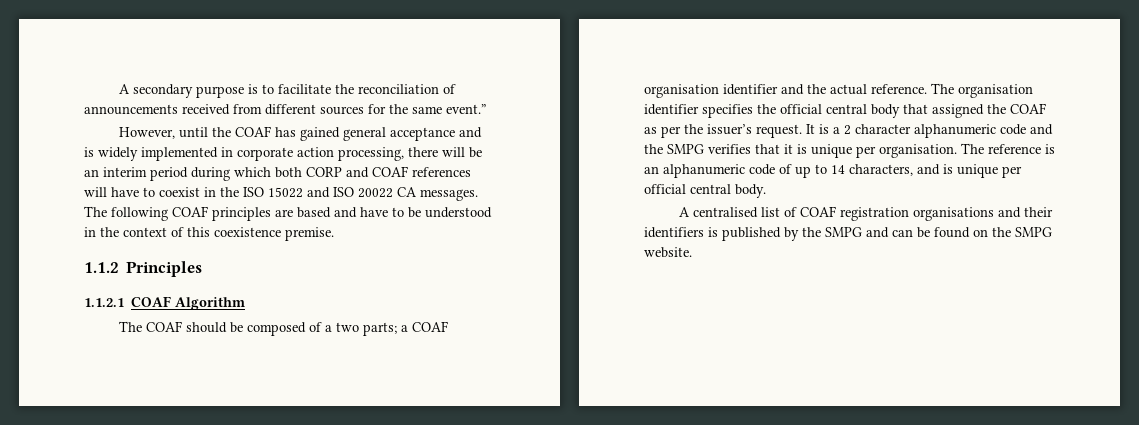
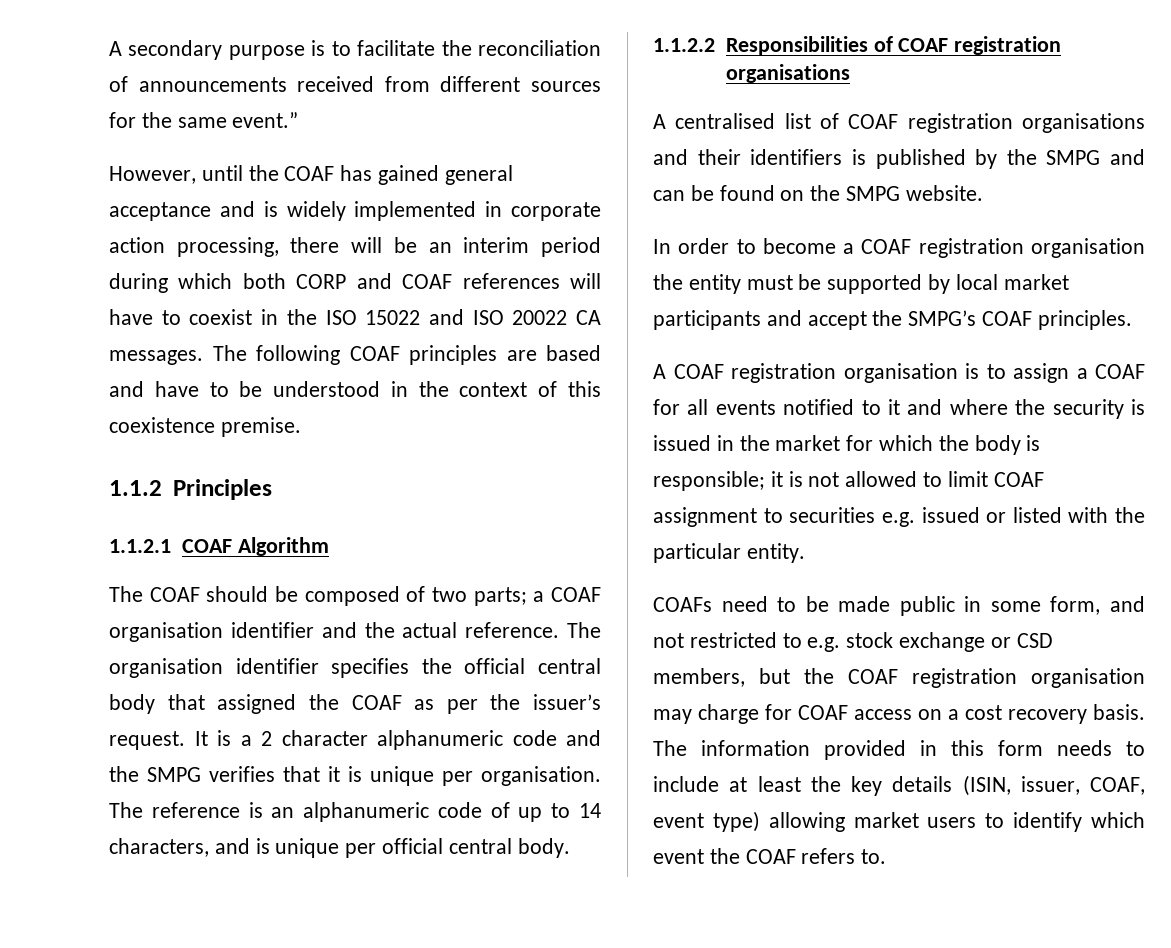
- The COAF should be composed of a two parts; a COAF organisation identifier and the actual reference.
+ The COAF should be composed of two parts; a COAF organisation identifier and the actual reference.
+ 1.1.2.2 Responsibilities of COAF registration organisations
+ In order to become a COAF registration organisation the entity must be supported by local market participants and accept the SMPG’s COAF principles.
+ A COAF registration organisation is to assign a COAF for all events notified to it and where the security is issued in the market for which the body is responsible; it is not allowed to limit COAF assignment to securities e.g. issued or listed with the particular entity.
+ COAFs need to be made public in some form, and not restricted to e.g. stock exchange or CSD members, but the COAF registration organisation may charge for COAF access on a cost recovery basis. The information provided in this form needs to include at least the key details (ISIN, issuer, COAF, event type) allowing market users to identify which event the COAF refers to.

